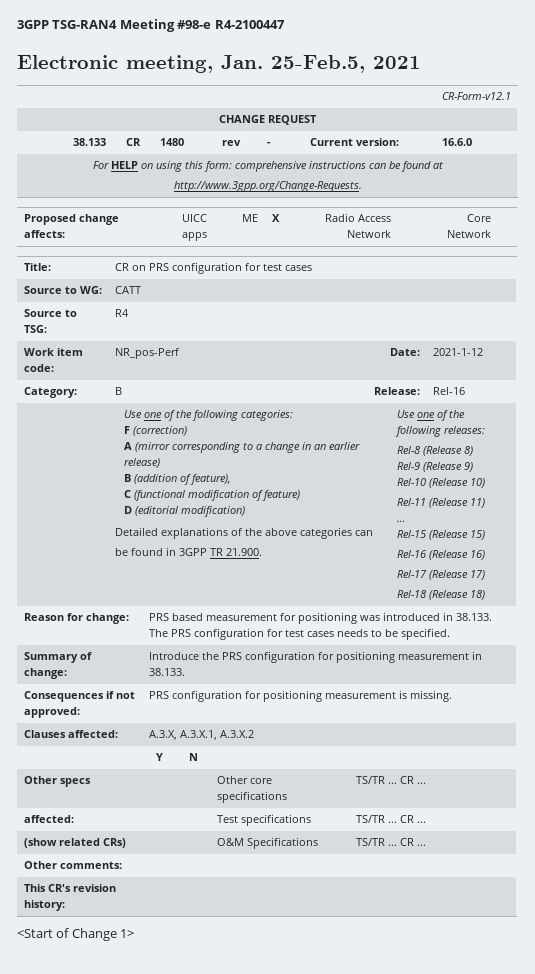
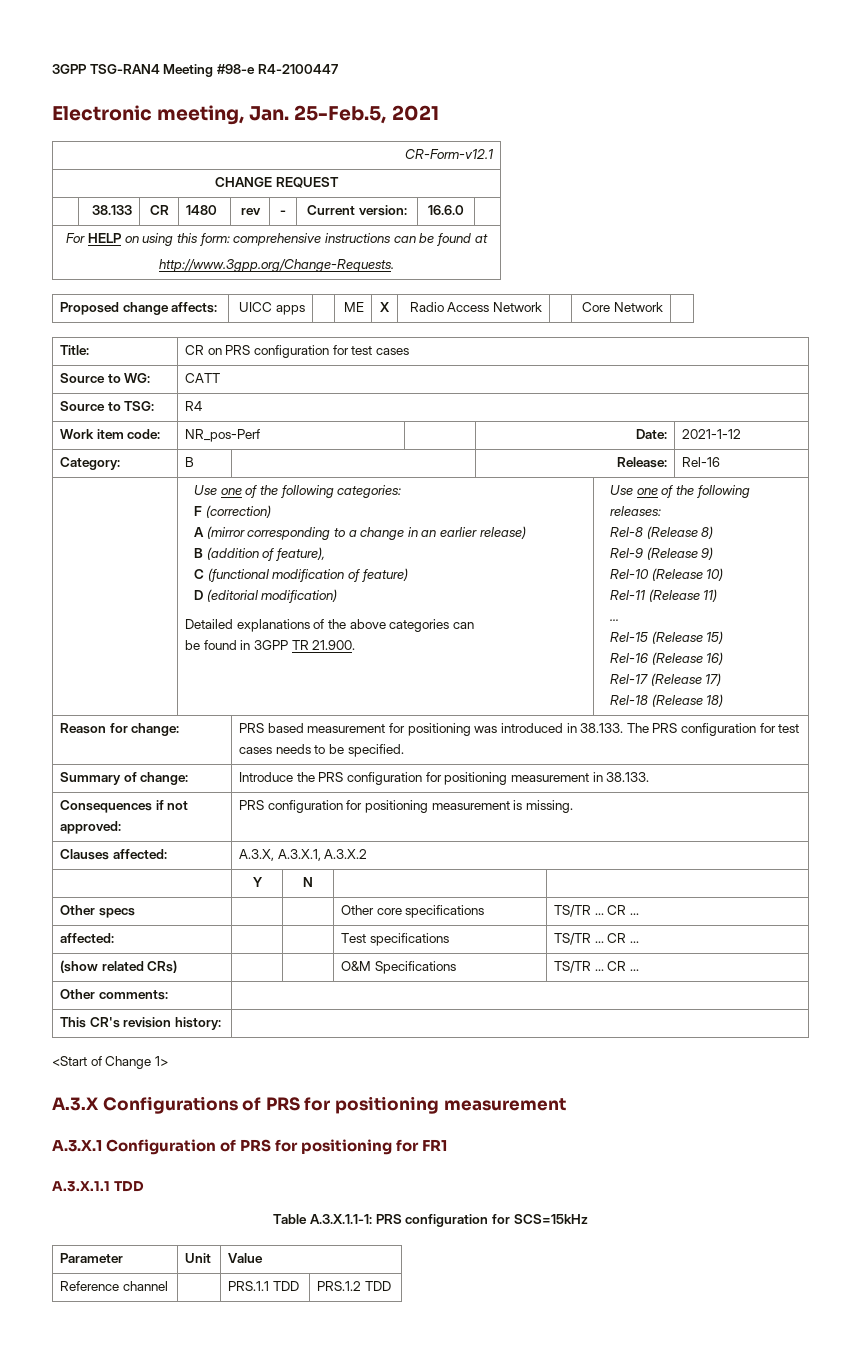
+ A.3.X Configurations of PRS for positioning measurement
+ A.3.X.1 Configuration of PRS for positioning for FR1
+ A.3.X.1.1 TDD
+ Table A.3.X.1.1-1: PRS configuration for SCS=15kHz
+ Parameter | Unit | Value
+ Reference channel | | PRS.1.1 TDD | PRS.1.2 TDD

